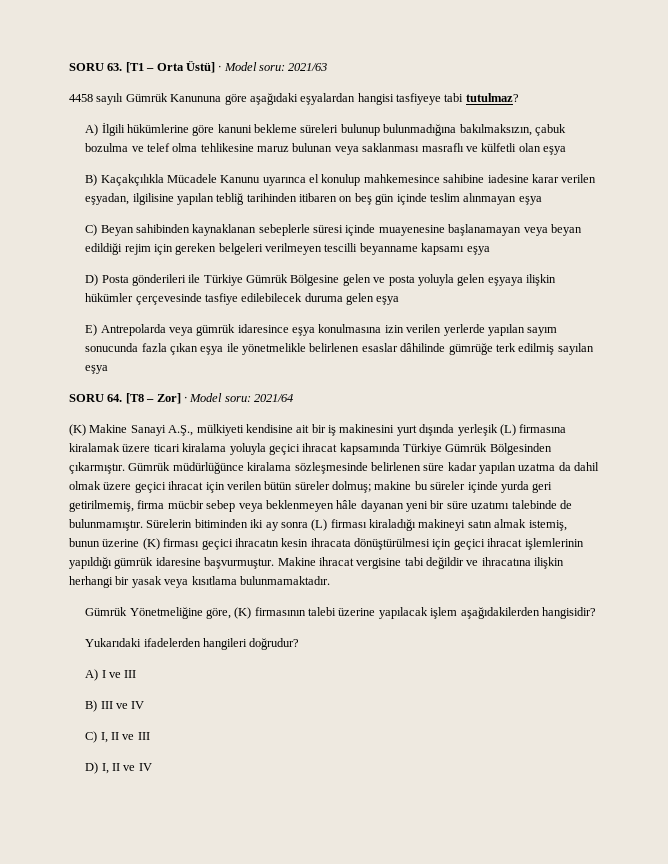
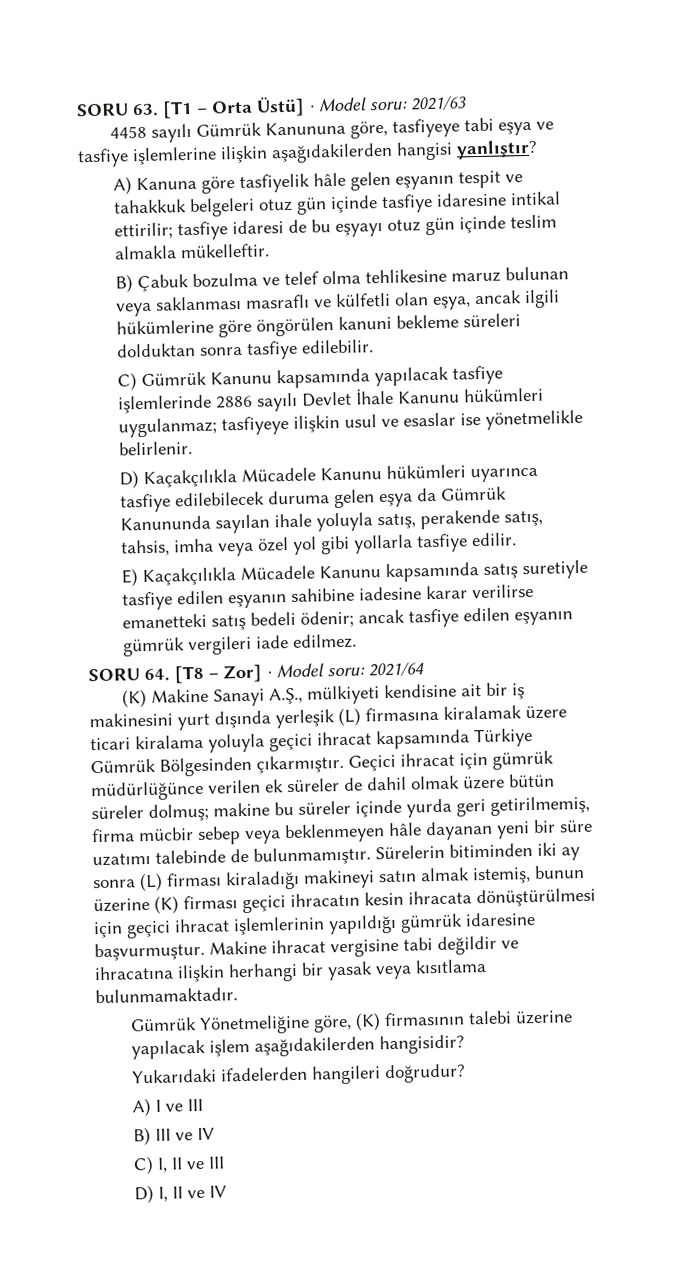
- 4458 sayılı Gümrük Kanununa göre aşağıdaki eşyalardan hangisi tasfiyeye tabi tutulmaz?
- A) İlgili hükümlerine göre kanuni bekleme süreleri bulunup bulunmadığına bakılmaksızın, çabuk bozulma ve telef olma tehlikesine maruz bulunan veya saklanması masraflı ve külfetli olan eşya
- B) Kaçakçılıkla Mücadele Kanunu uyarınca el konulup mahkemesince sahibine iadesine karar verilen eşyadan, ilgilisine yapılan tebliğ tarihinden itibaren on beş gün içinde teslim alınmayan eşya
- C) Beyan sahibinden kaynaklanan sebeplerle süresi içinde muayenesine başlanamayan veya beyan edildiği rejim için gereken belgeleri verilmeyen tescilli beyanname kapsamı eşya
- D) Posta gönderileri ile Türkiye Gümrük Bölgesine gelen ve posta yoluyla gelen eşyaya ilişkin hükümler çerçevesinde tasfiye edilebilecek duruma gelen eşya
- E) Antrepolarda veya gümrük idaresince eşya konulmasına izin verilen yerlerde yapılan sayım sonucunda fazla çıkan eşya ile yönetmelikle belirlenen esaslar dâhilinde gümrüğe terk edilmiş sayılan eşya
+ 4458 sayılı Gümrük Kanununa göre, tasfiyeye tabi eşya ve tasfiye işlemlerine ilişkin aşağıdakilerden hangisi yanlıştır?
+ A) Kanuna göre tasfiyelik hâle gelen eşyanın tespit ve tahakkuk belgeleri otuz gün içinde tasfiye idaresine intikal ettirilir; tasfiye idaresi de bu eşyayı otuz gün içinde teslim almakla mükelleftir.
+ B) Çabuk bozulma ve telef olma tehlikesine maruz bulunan veya saklanması masraflı ve külfetli olan eşya, ancak ilgili hükümlerine göre öngörülen kanuni bekleme süreleri dolduktan sonra tasfiye edilebilir.
+ C) Gümrük Kanunu kapsamında yapılacak tasfiye işlemlerinde 2886 sayılı Devlet İhale Kanunu hükümleri uygulanmaz; tasfiyeye ilişkin usul ve esaslar ise yönetmelikle belirlenir.
+ D) Kaçakçılıkla Mücadele Kanunu hükümleri uyarınca tasfiye edilebilecek duruma gelen eşya da Gümrük Kanununda sayılan ihale yoluyla satış, perakende satış, tahsis, imha veya özel yol gibi yollarla tasfiye edilir.
+ E) Kaçakçılıkla Mücadele Kanunu kapsamında satış suretiyle tasfiye edilen eşyanın sahibine iadesine karar verilirse emanetteki satış bedeli ödenir; ancak tasfiye edilen eşyanın gümrük vergileri iade edilmez.
- Gümrük müdürlüğünce kiralama sözleşmesinde belirlenen süre kadar yapılan uzatma da dahil olmak üzere geçici ihracat için verilen bütün süreler dolmuş; makine bu süreler içinde yurda geri getirilmemiş, firma mücbir sebep veya beklenmeyen hâle dayanan yeni bir süre uzatımı talebinde de bulunmamıştır.
+ Geçici ihracat için gümrük müdürlüğünce verilen ek süreler de dahil olmak üzere bütün süreler dolmuş; makine bu süreler içinde yurda geri getirilmemiş, firma mücbir sebep veya beklenmeyen hâle dayanan yeni bir süre uzatımı talebinde de bulunmamıştır.

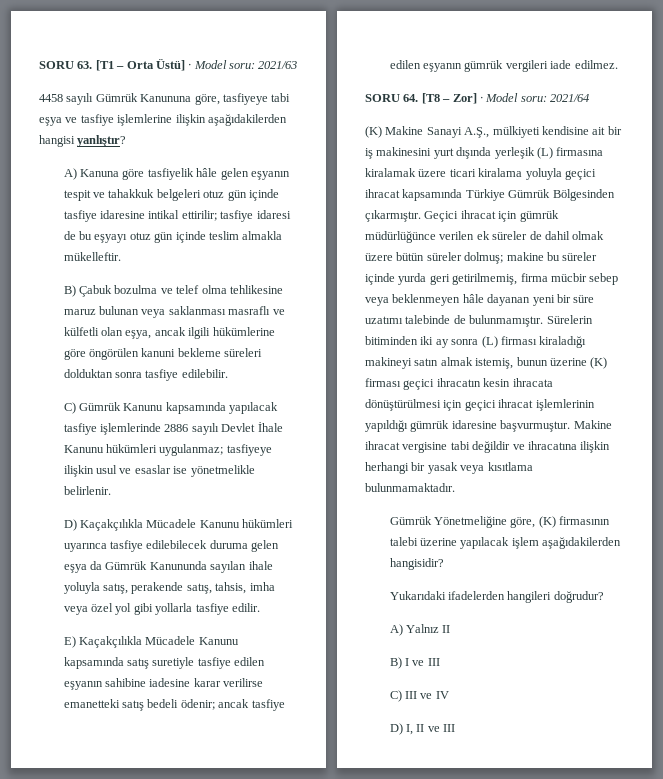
- A) I ve III
+ A) Yalnız II
+ B) I ve III
- B) III ve IV
+ C) III ve IV
- C) I, II ve III
- D) I, II ve IV
+ D) I, II ve III

